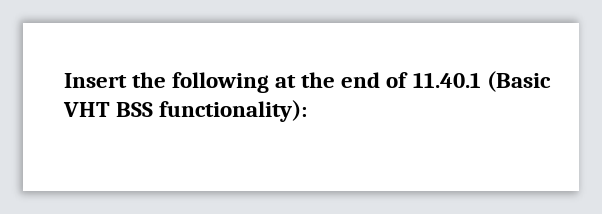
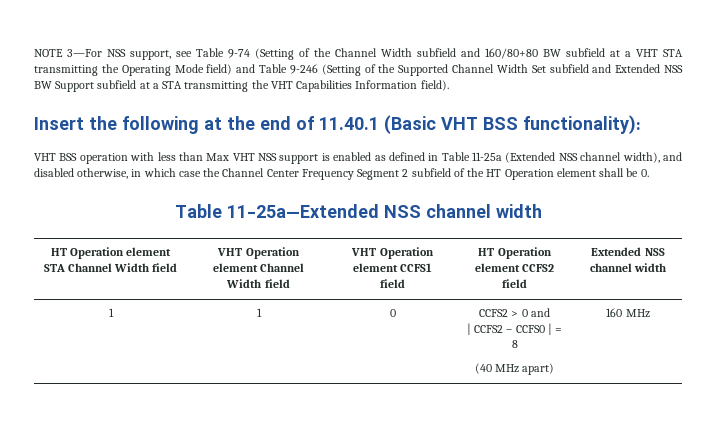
+ NOTE 3—For NSS support, see Table 9-74 (Setting of the Channel Width subfield and 160/80+80 BW subfield at a VHT STA transmitting the Operating Mode field) and Table 9-246 (Setting of the Supported Channel Width Set subfield and Extended NSS BW Support subfield at a STA transmitting the VHT Capabilities Information field).
+ VHT BSS operation with less than Max VHT NSS support is enabled as defined in Table 11-25a (Extended NSS channel width), and disabled otherwise, in which case the Channel Center Frequency Segment 2 subfield of the HT Operation element shall be 0.
+ Table 11-25a—Extended NSS channel width
+ HT Operation element STA Channel Width field | VHT Operation element Channel Width field | VHT Operation element CCFS1 field | HT Operation element CCFS2 field | Extended NSS channel width
+ 1 | 1 | 0 | CCFS2 > 0 and
+ | CCFS2 – CCFS0 | = 8
+ (40 MHz apart) | 160 MHz

